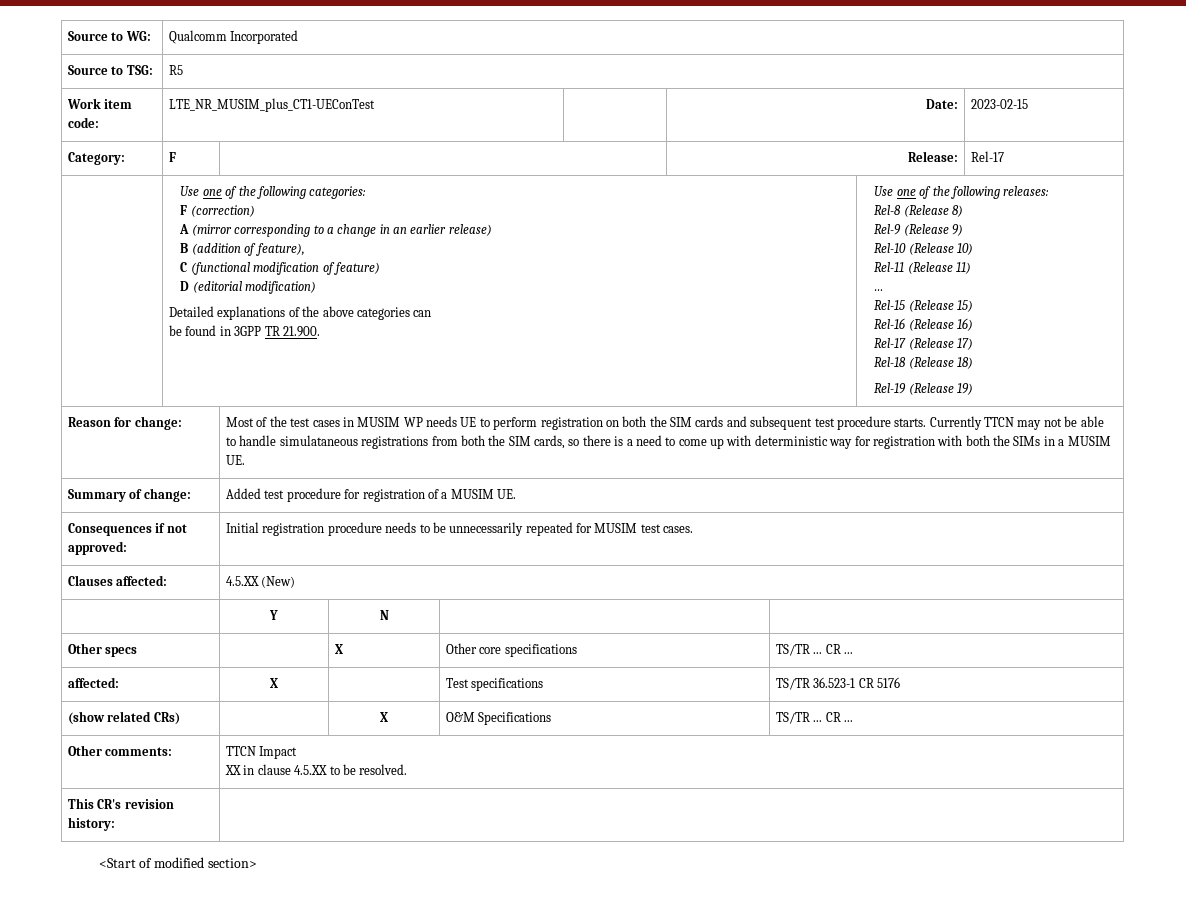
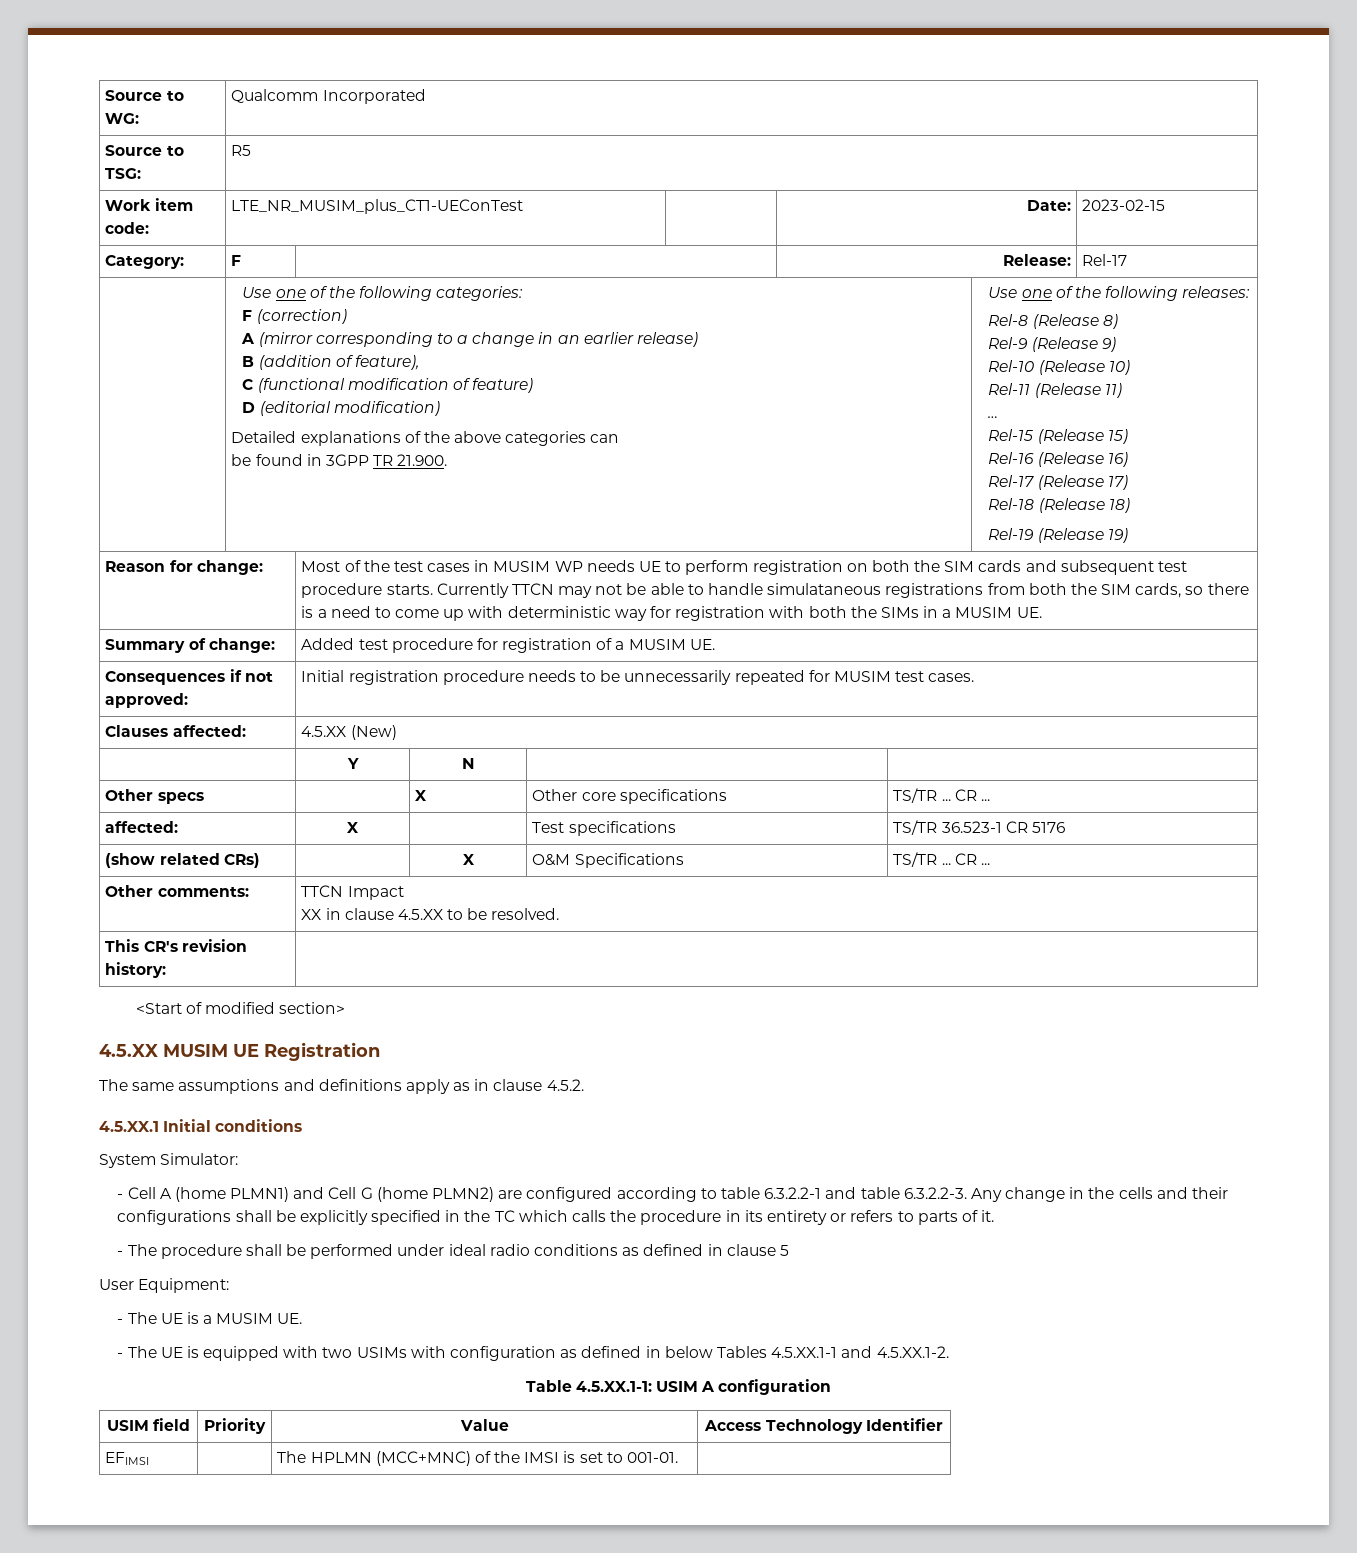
+ 4.5.XX MUSIM UE Registration
+ The same assumptions and definitions apply as in clause 4.5.2.
+ 4.5.XX.1 Initial conditions
+ System Simulator:
+ - Cell A (home PLMN1) and Cell G (home PLMN2) are configured according to table 6.3.2.2-1 and table 6.3.2.2-3. Any change in the cells and their configurations shall be explicitly specified in the TC which calls the procedure in its entirety or refers to parts of it.
+ - The procedure shall be performed under ideal radio conditions as defined in clause 5
+ User Equipment:
+ - The UE is a MUSIM UE.
+ - The UE is equipped with two USIMs with configuration as defined in below Tables 4.5.XX.1-1 and 4.5.XX.1-2.
+ Table 4.5.XX.1-1: USIM A configuration
+ USIM field | Priority | Value | Access Technology Identifier
+ EFIMSI | | The HPLMN (MCC+MNC) of the IMSI is set to 001-01. |

